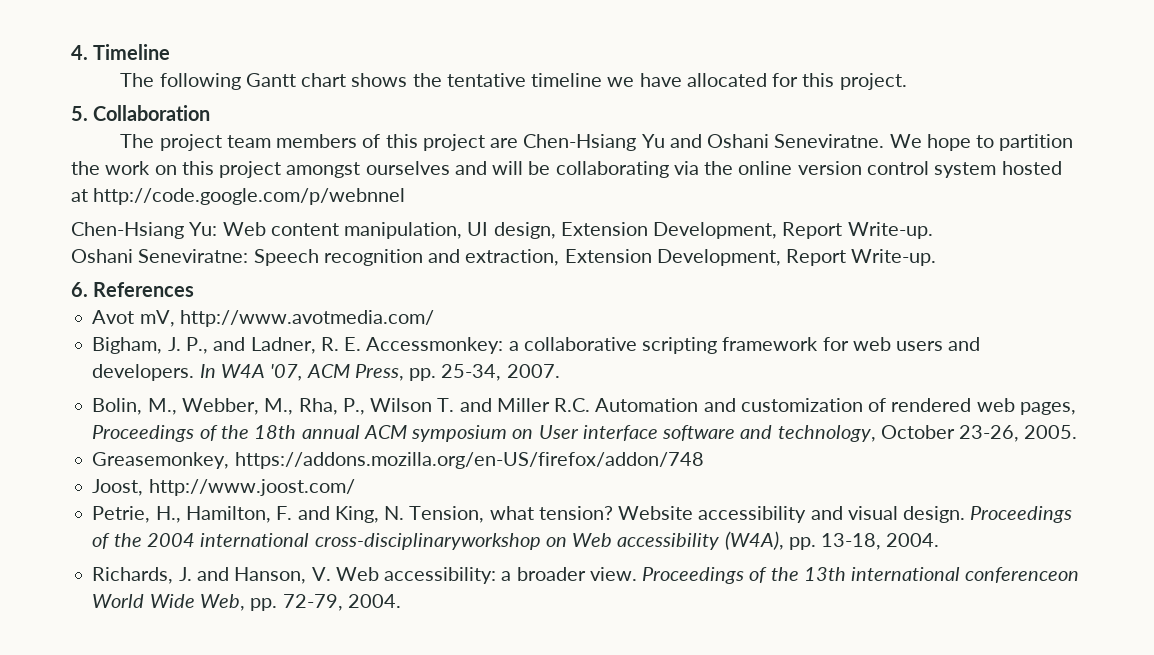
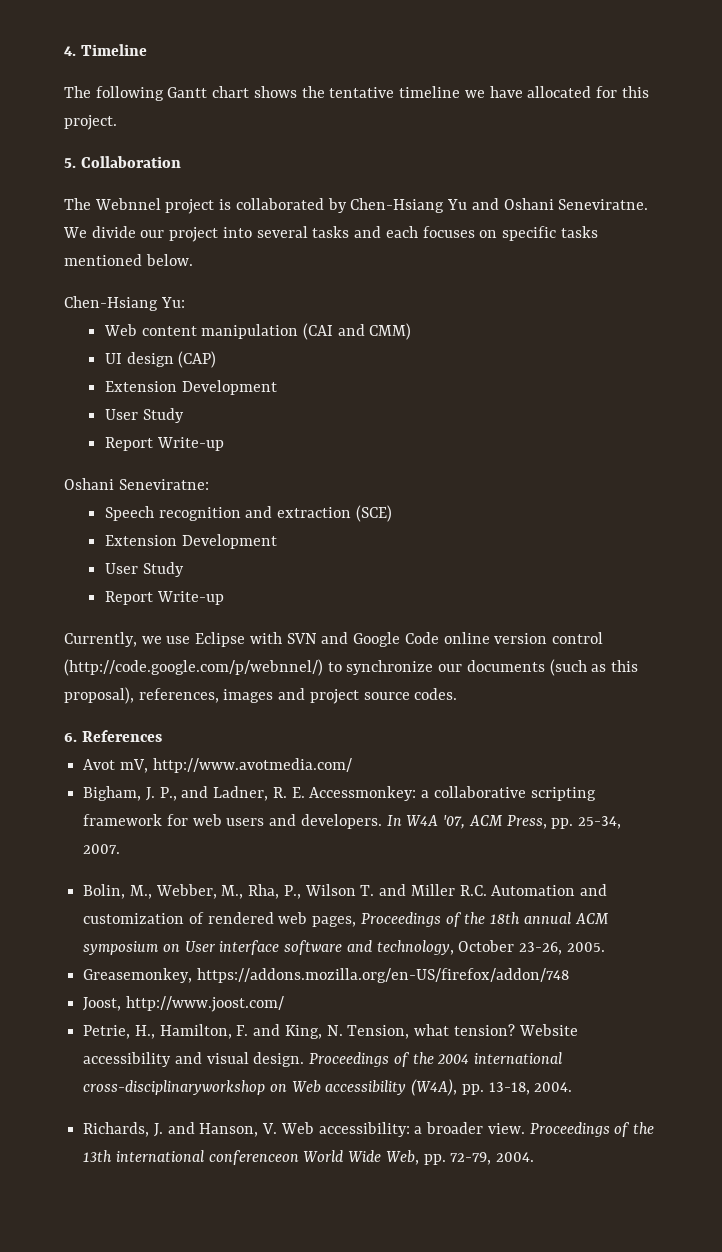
- The project team members of this project are Chen-Hsiang Yu and Oshani Seneviratne.
+ The Webnnel project is collaborated by Chen-Hsiang Yu and Oshani Seneviratne.
- We hope to partition the work on this project amongst ourselves and will be collaborating via the online version control system hosted at http://code.google.com/p/webnnel
- Chen-Hsiang Yu: Web content manipulation, UI design, Extension Development, Report Write-up.
- Oshani Seneviratne: Speech recognition and extraction, Extension Development, Report Write-up.
+ We divide our project into several tasks and each focuses on specific tasks mentioned below.
+ Chen-Hsiang Yu:
+ Web content manipulation (CAI and CMM)
+ UI design (CAP)
+ Extension Development
+ User Study
+ Report Write-up
+ Oshani Seneviratne:
+ Speech recognition and extraction (SCE)
+ Extension Development
+ User Study
+ Report Write-up
+ Currently, we use Eclipse with SVN and Google Code online version control (http://code.google.com/p/webnnel/) to synchronize our documents (such as this proposal), references, images and project source codes.

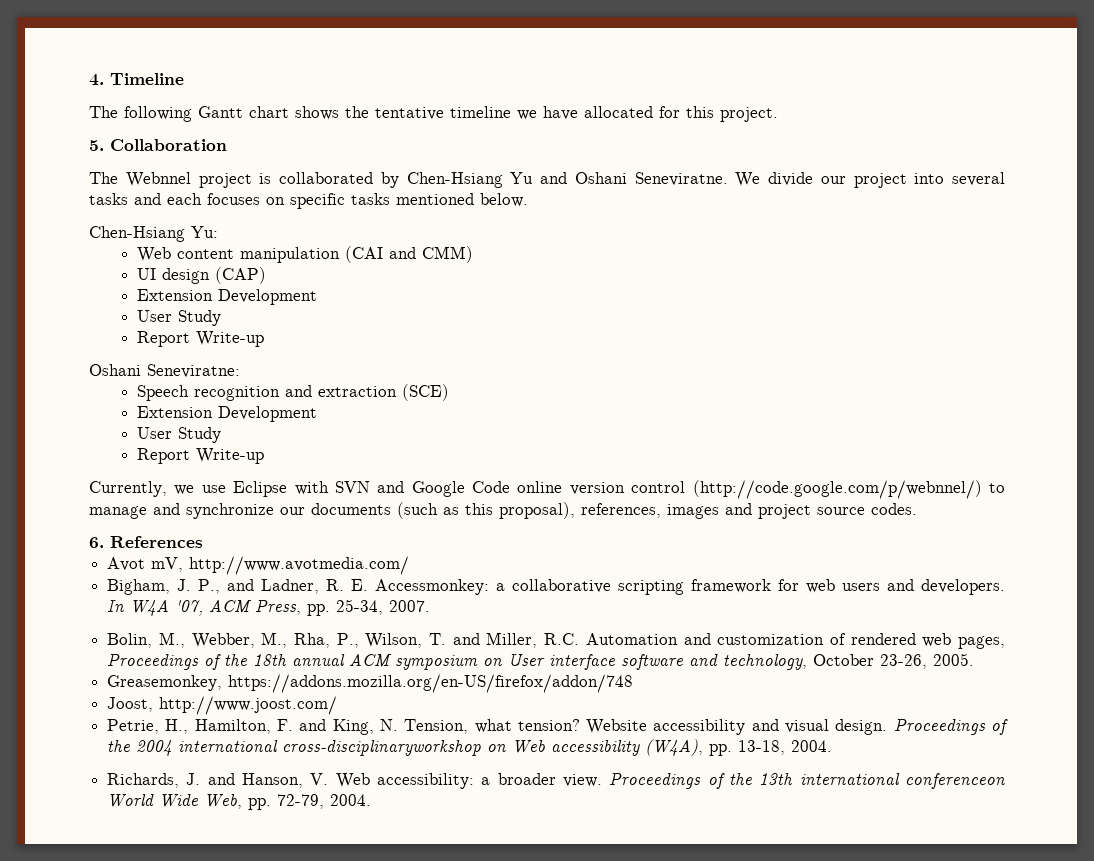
- Currently, we use Eclipse with SVN and Google Code online version control (http://code.google.com/p/webnnel/) to synchronize our documents (such as this proposal), references, images and project source codes.
+ Currently, we use Eclipse with SVN and Google Code online version control (http://code.google.com/p/webnnel/) to manage and synchronize our documents (such as this proposal), references, images and project source codes.
- Bolin, M., Webber, M., Rha, P., Wilson T. and Miller R.C. Automation and customization of rendered web pages, Proceedings of the 18th annual ACM symposium on User interface software and technology, October 23-26, 2005.
+ Bolin, M., Webber, M., Rha, P., Wilson, T. and Miller, R.C. Automation and customization of rendered web pages, Proceedings of the 18th annual ACM symposium on User interface software and technology, October 23-26, 2005.

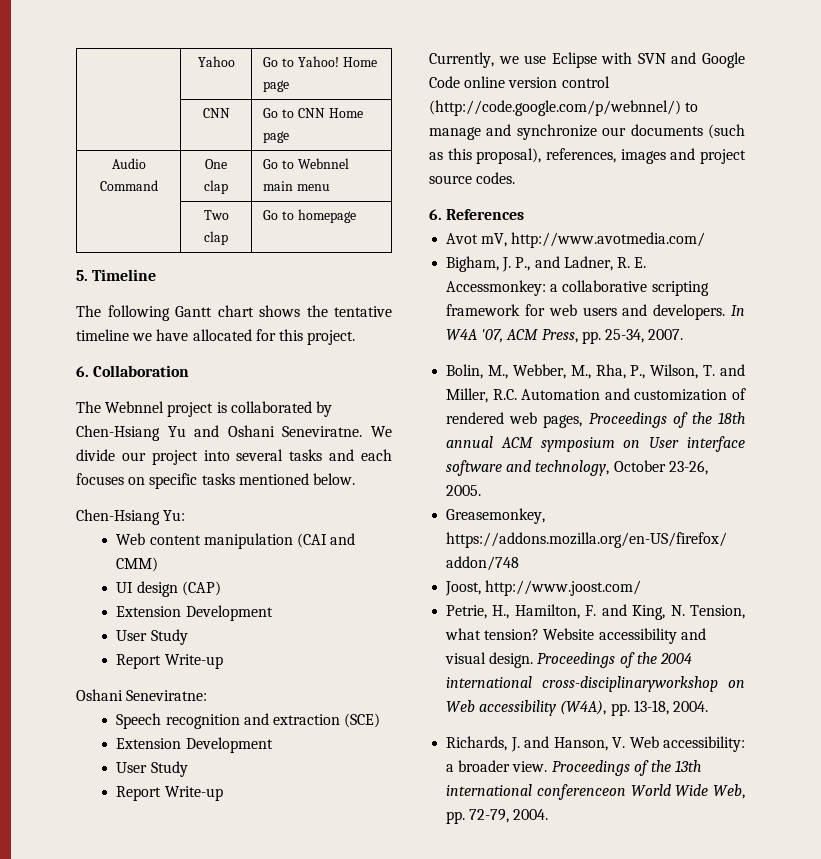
- 4. Timeline
+ | Yahoo | Go to Yahoo! Home page
+ | CNN | Go to CNN Home page
+ Audio Command | One clap | Go to Webnnel main menu
+ | Two clap | Go to homepage
+ 5. Timeline
- 5. Collaboration
+ 6. Collaboration

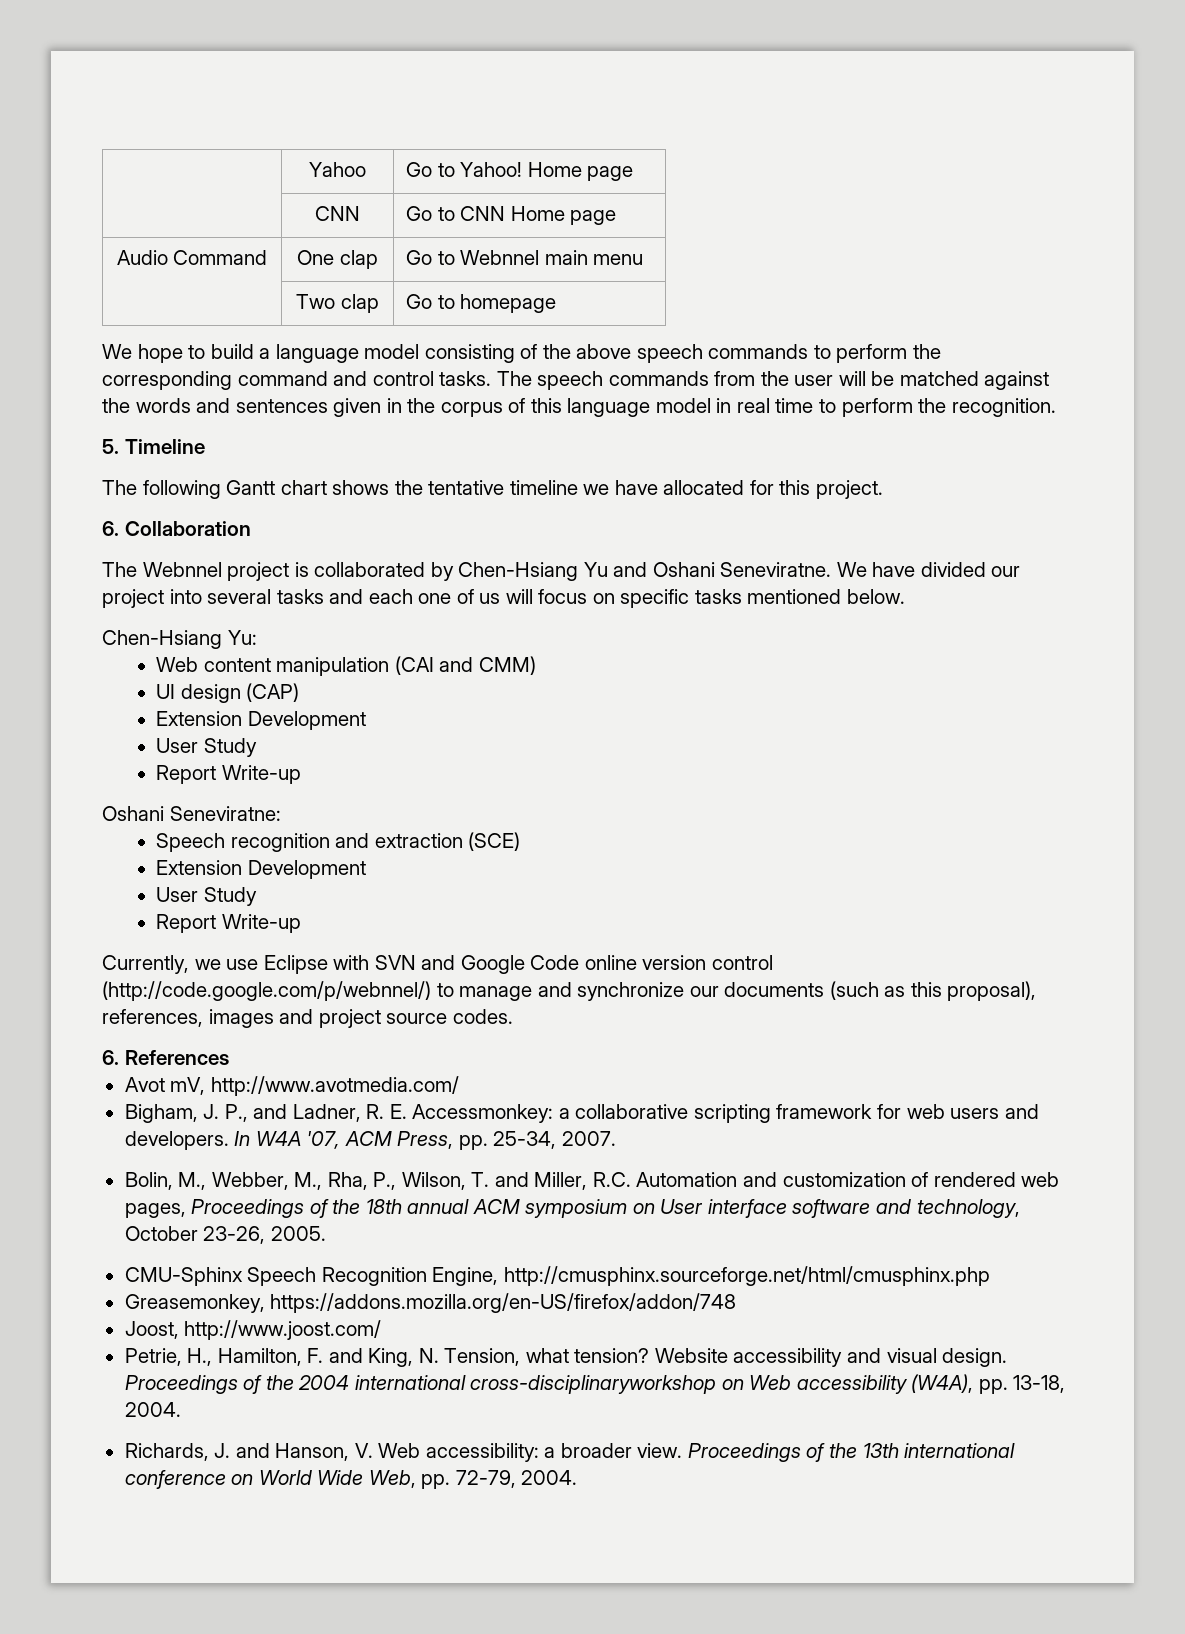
+ We hope to build a language model consisting of the above speech commands to perform the corresponding command and control tasks. The speech commands from the user will be matched against the words and sentences given in the corpus of this language model in real time to perform the recognition.
- We divide our project into several tasks and each focuses on specific tasks mentioned below.
+ We have divided our project into several tasks and each one of us will focus on specific tasks mentioned below.
+ CMU-Sphinx Speech Recognition Engine, http://cmusphinx.sourceforge.net/html/cmusphinx.php
- Proceedings of the 13th international conferenceon World Wide Web, pp. 72-79, 2004.
+ Proceedings of the 13th international conference on World Wide Web, pp. 72-79, 2004.

